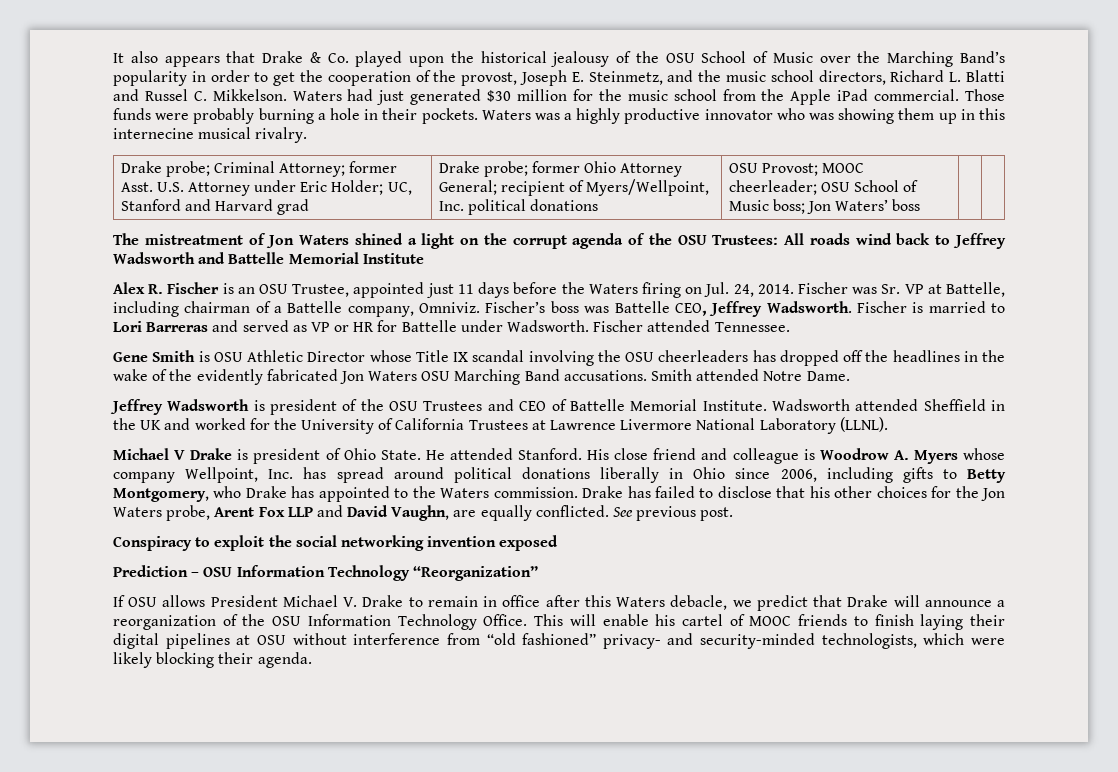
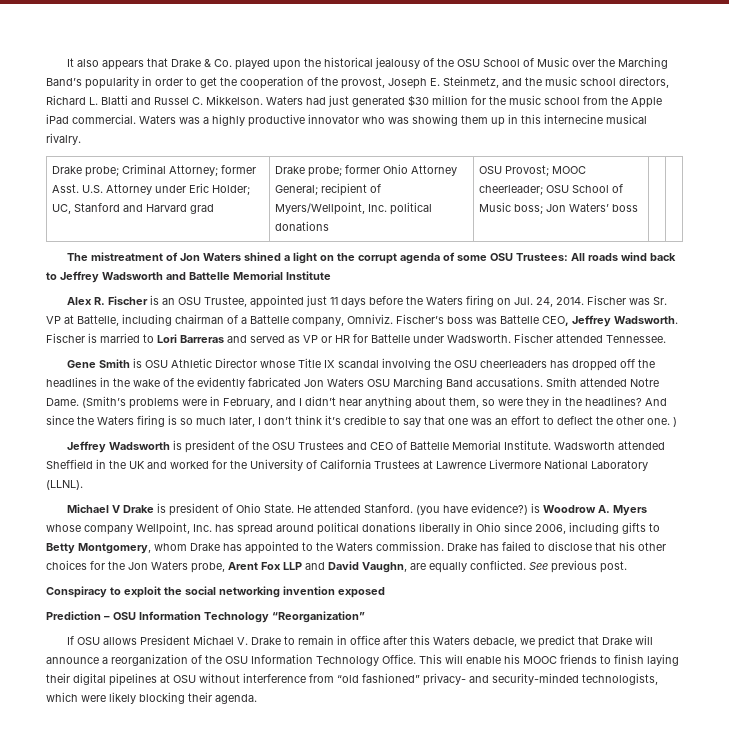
- Those funds were probably burning a hole in their pockets.
- The mistreatment of Jon Waters shined a light on the corrupt agenda of the OSU Trustees: All roads wind back to Jeffrey Wadsworth and Battelle Memorial Institute
+ The mistreatment of Jon Waters shined a light on the corrupt agenda of some OSU Trustees: All roads wind back to Jeffrey Wadsworth and Battelle Memorial Institute
+ (Smith’s problems were in February, and I didn’t hear anything about them, so were they in the headlines? And since the Waters firing is so much later, I don’t think it’s credible to say that one was an effort to deflect the other one. )
- His close friend and colleague is Woodrow A. Myers whose company Wellpoint, Inc. has spread around political donations liberally in Ohio since 2006, including gifts to Betty Montgomery, who Drake has appointed to the Waters commission.
+ (you have evidence?) is Woodrow A. Myers whose company Wellpoint, Inc. has spread around political donations liberally in Ohio since 2006, including gifts to Betty Montgomery, whom Drake has appointed to the Waters commission.
- This will enable his cartel of MOOC friends to finish laying their digital pipelines at OSU without interference from “old fashioned” privacy- and security-minded technologists, which were likely blocking their agenda.
+ This will enable his MOOC friends to finish laying their digital pipelines at OSU without interference from “old fashioned” privacy- and security-minded technologists, which were likely blocking their agenda.

